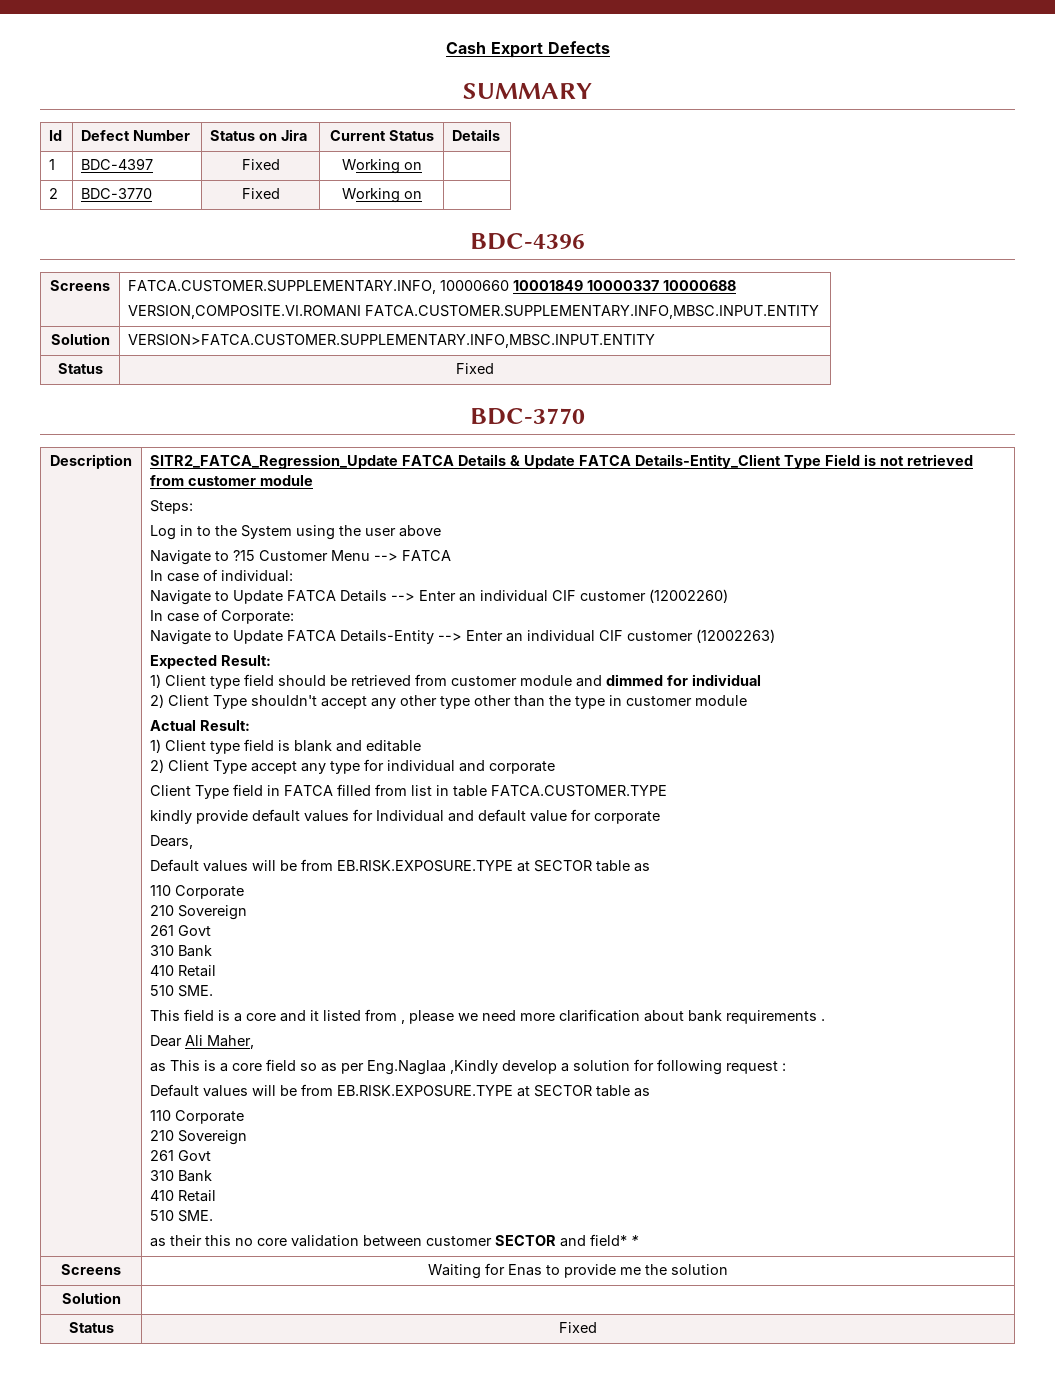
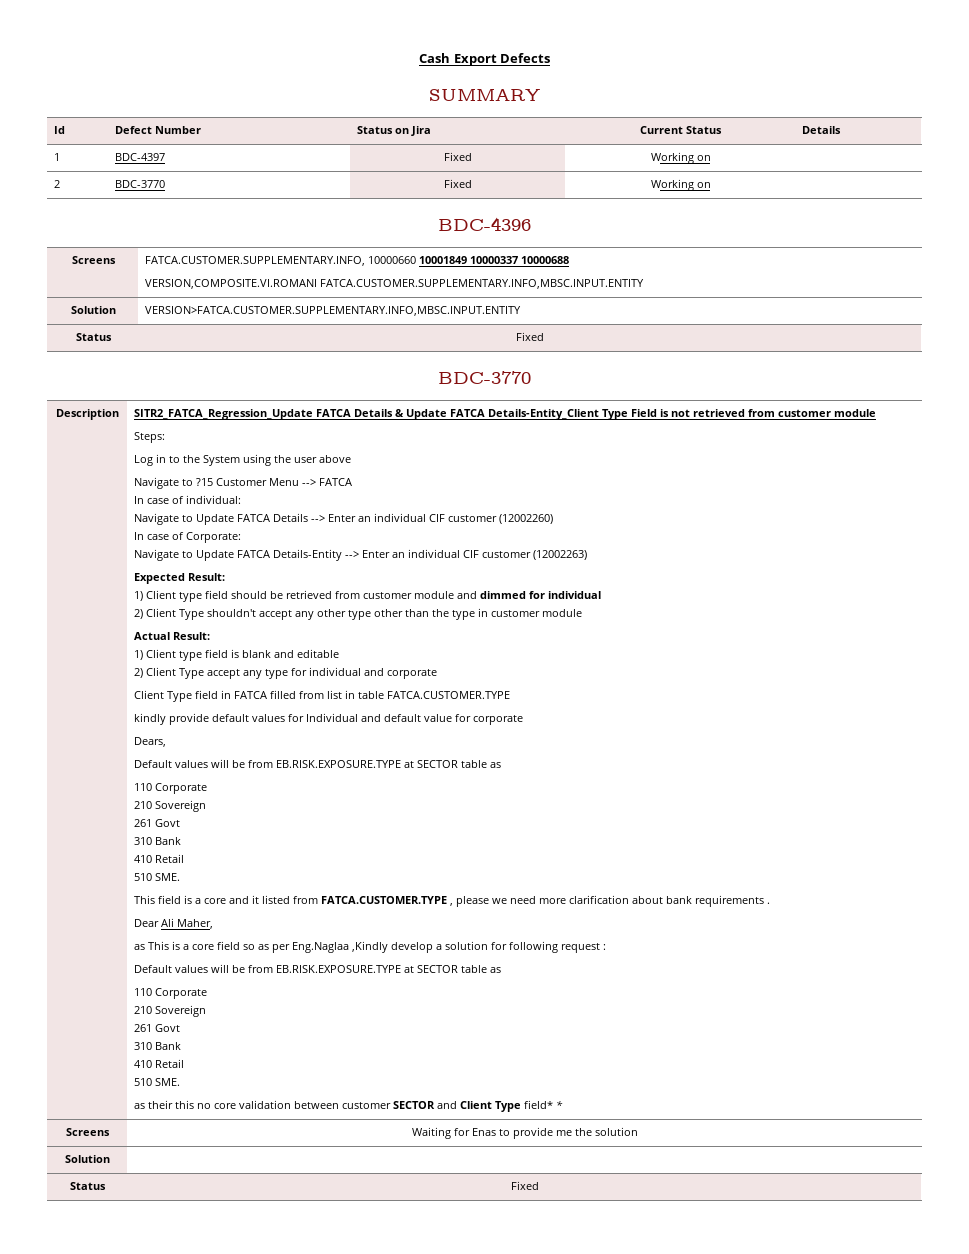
- This field is a core and it listed from , please we need more clarification about bank requirements .
+ This field is a core and it listed from FATCA.CUSTOMER.TYPE , please we need more clarification about bank requirements .
- as their this no core validation between customer SECTOR and field* *
+ as their this no core validation between customer SECTOR and Client Type field* *

